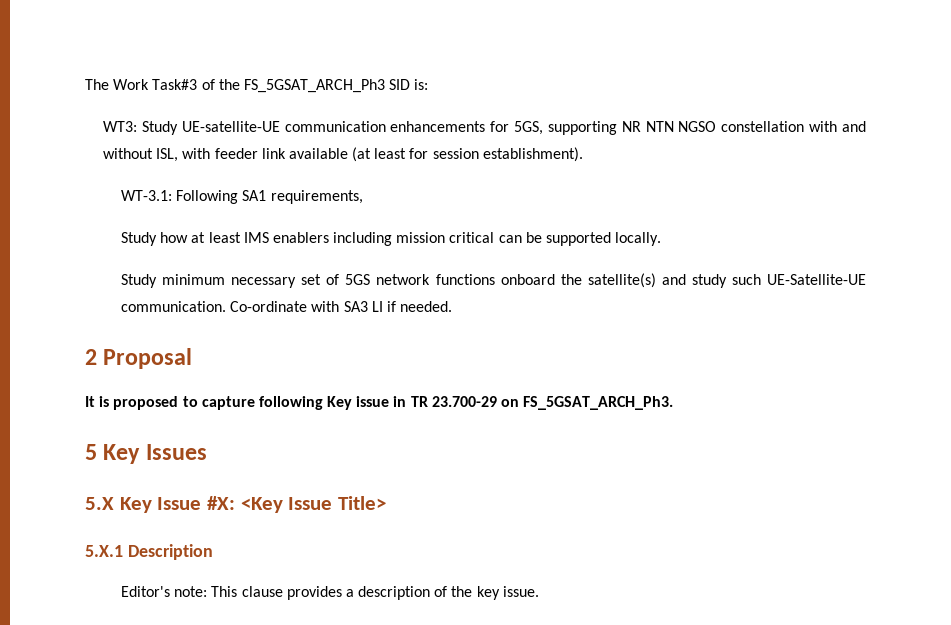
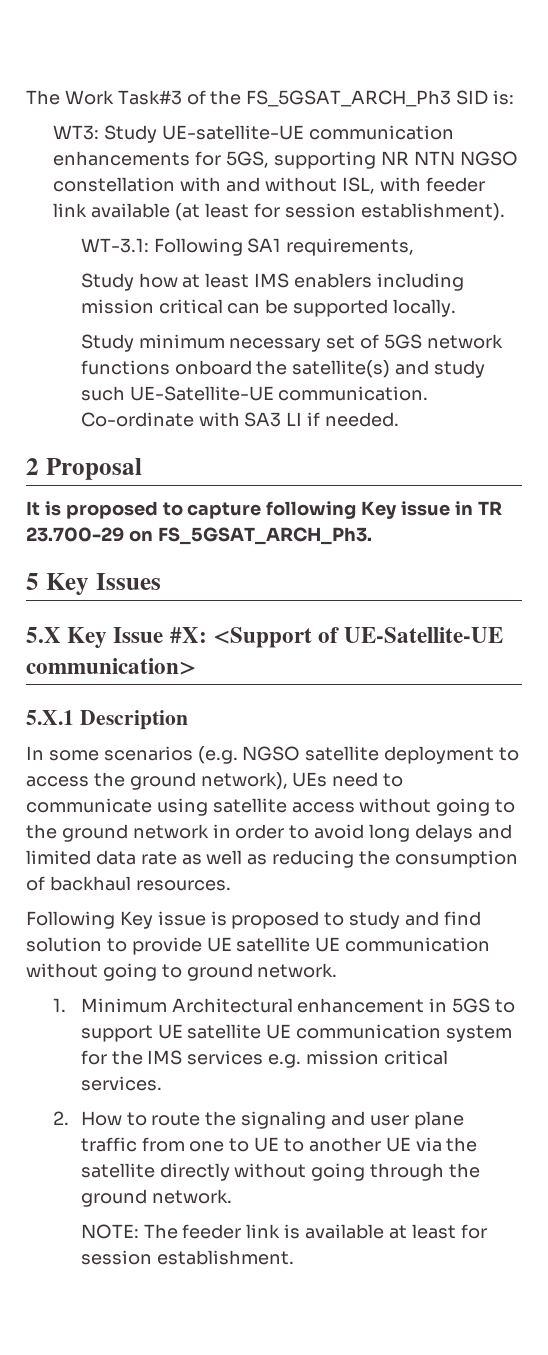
- 5.X Key Issue #X: <Key Issue Title>
+ 5.X Key Issue #X: <Support of UE-Satellite-UE communication>
  5.X.1 Description
- Editor's note: This clause provides a description of the key issue.
+ In some scenarios (e.g. NGSO satellite deployment to access the ground network), UEs need to communicate using satellite access without going to the ground network in order to avoid long delays and limited data rate as well as reducing the consumption of backhaul resources.
+ Following Key issue is proposed to study and find solution to provide UE satellite UE communication without going to ground network.
+ 1. Minimum Architectural enhancement in 5GS to support UE satellite UE communication system for the IMS services e.g. mission critical services.
+ 2. How to route the signaling and user plane traffic from one to UE to another UE via the satellite directly without going through the ground network.
+ NOTE: The feeder link is available at least for session establishment.

